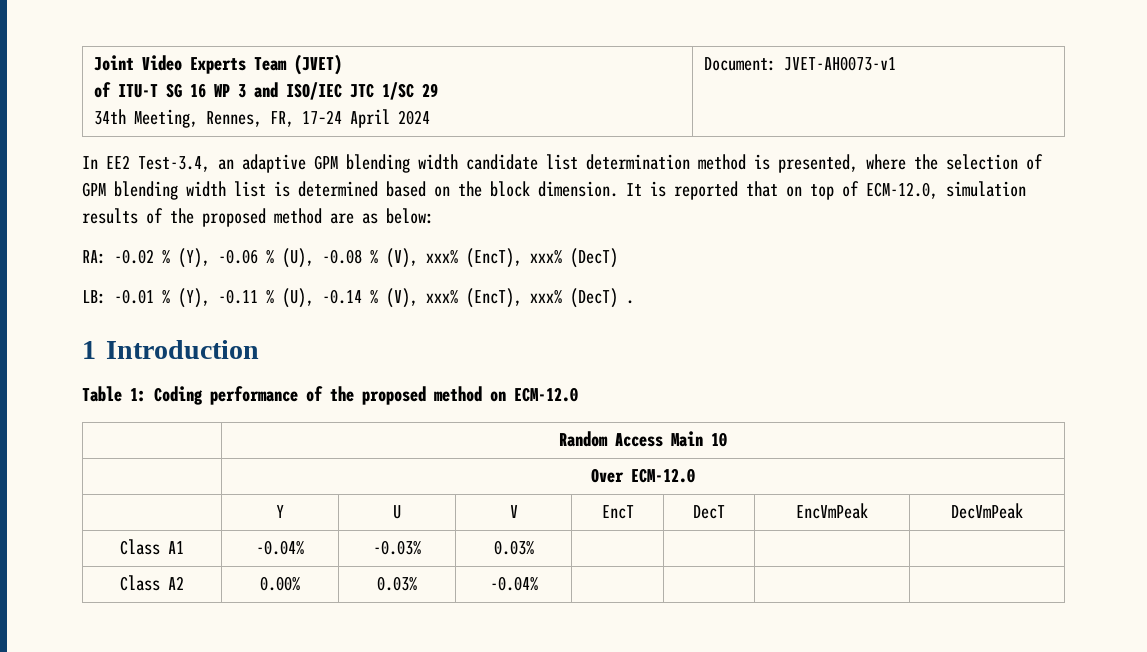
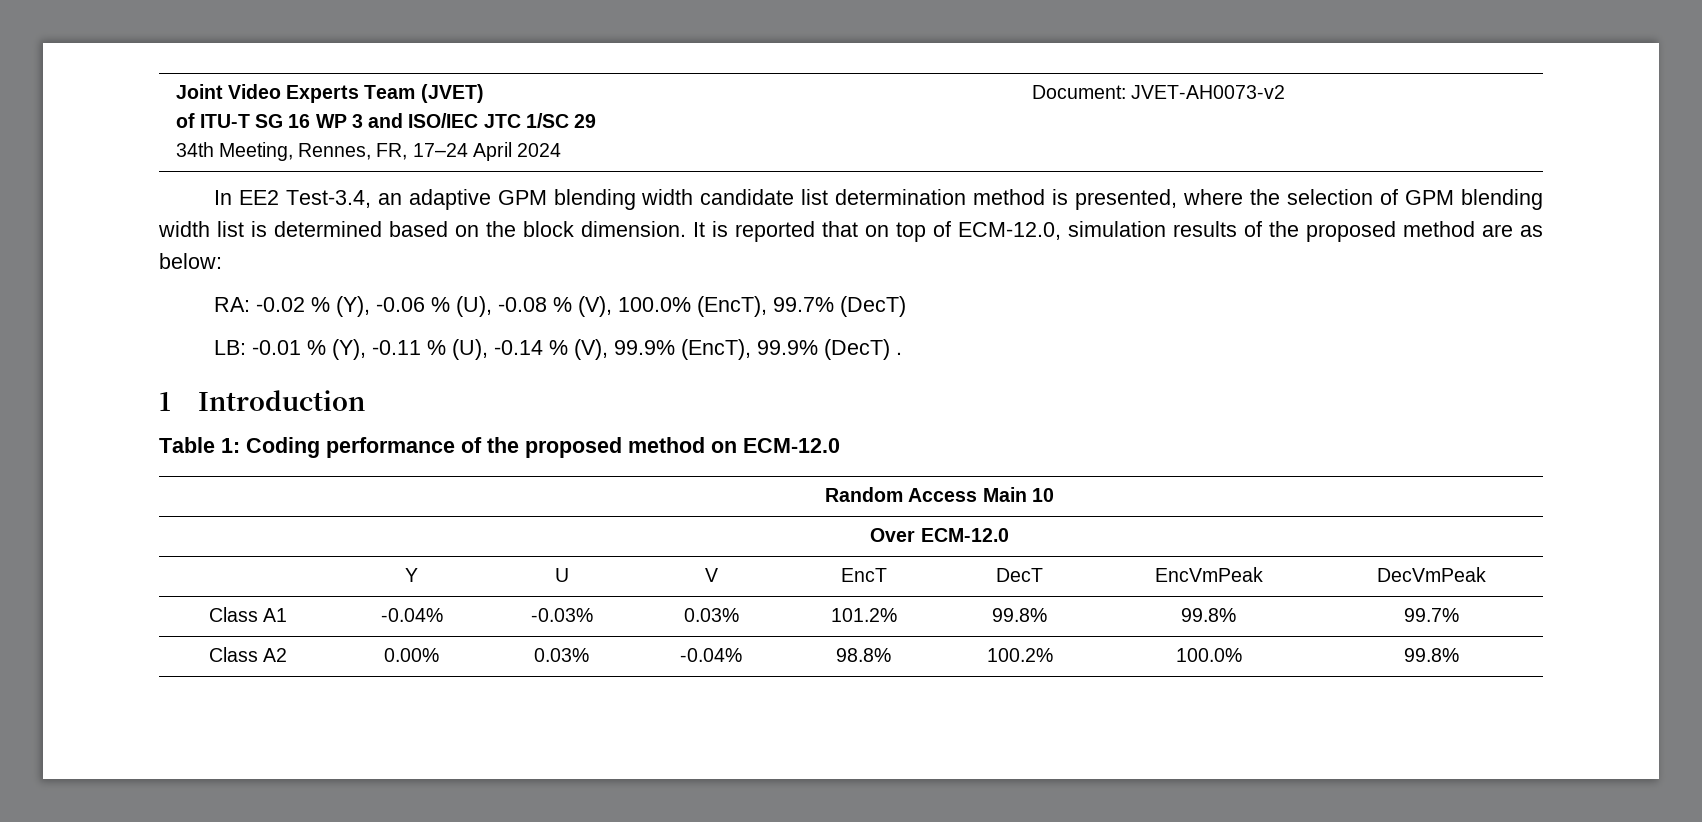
  Joint Video Experts Team (JVET)
  of ITU-T SG 16 WP 3 and ISO/IEC JTC 1/SC 29
- 34th Meeting, Rennes, FR, 17–24 April 2024 | Document: JVET-AH0073-v1
+ 34th Meeting, Rennes, FR, 17–24 April 2024 | Document: JVET-AH0073-v2
- RA: -0.02 % (Y), -0.06 % (U), -0.08 % (V), xxx% (EncT), xxx% (DecT)
+ RA: -0.02 % (Y), -0.06 % (U), -0.08 % (V), 100.0% (EncT), 99.7% (DecT)
- LB: -0.01 % (Y), -0.11 % (U), -0.14 % (V), xxx% (EncT), xxx% (DecT) .
+ LB: -0.01 % (Y), -0.11 % (U), -0.14 % (V), 99.9% (EncT), 99.9% (DecT) .
- Class A1 | -0.04% | -0.03% | 0.03% | | | |
+ Class A1 | -0.04% | -0.03% | 0.03% | 101.2% | 99.8% | 99.8% | 99.7%
- Class A2 | 0.00% | 0.03% | -0.04% | | | |
+ Class A2 | 0.00% | 0.03% | -0.04% | 98.8% | 100.2% | 100.0% | 99.8%

